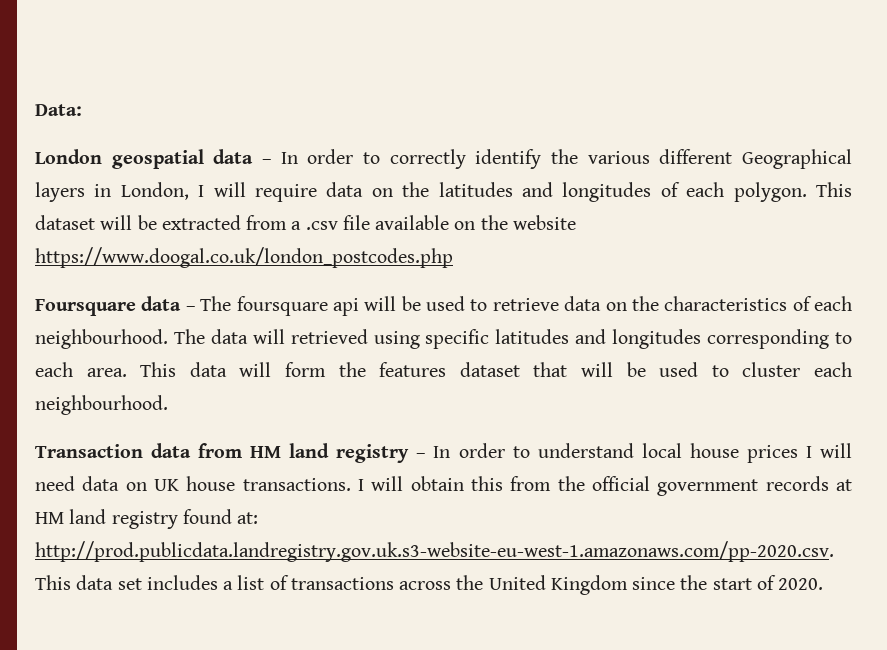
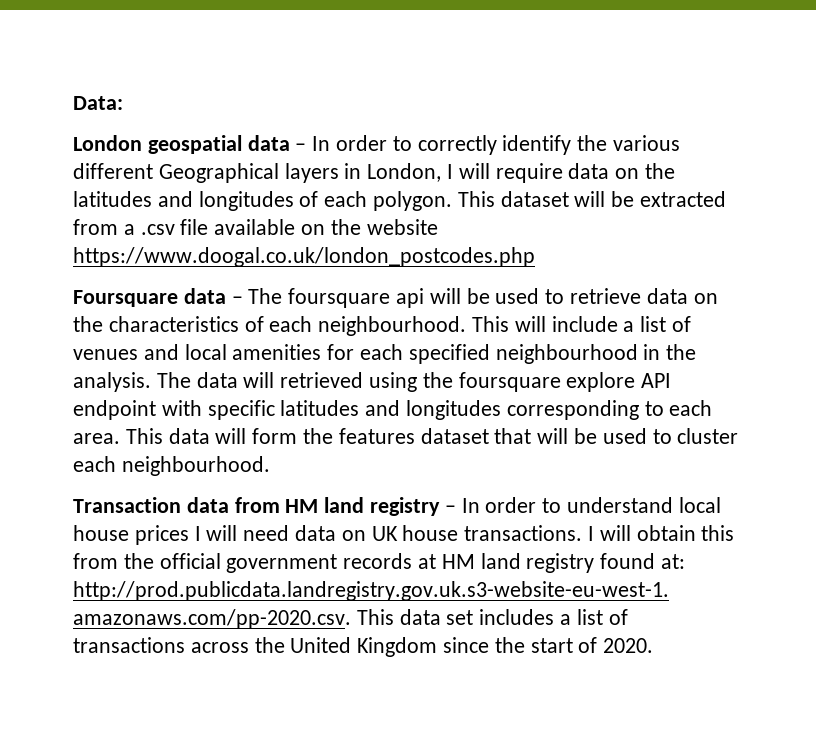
+ This will include a list of venues and local amenities for each specified neighbourhood in the analysis.
- The data will retrieved using specific latitudes and longitudes corresponding to each area.
+ The data will retrieved using the foursquare explore API endpoint with specific latitudes and longitudes corresponding to each area.

